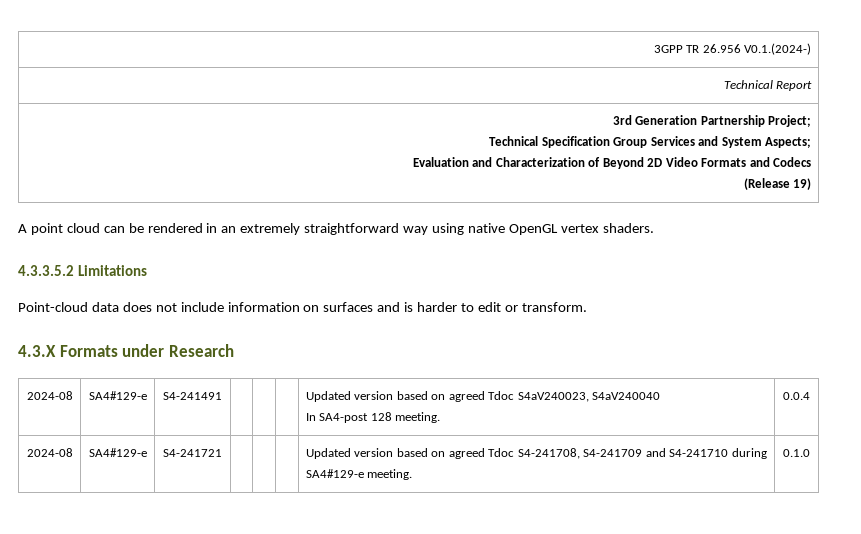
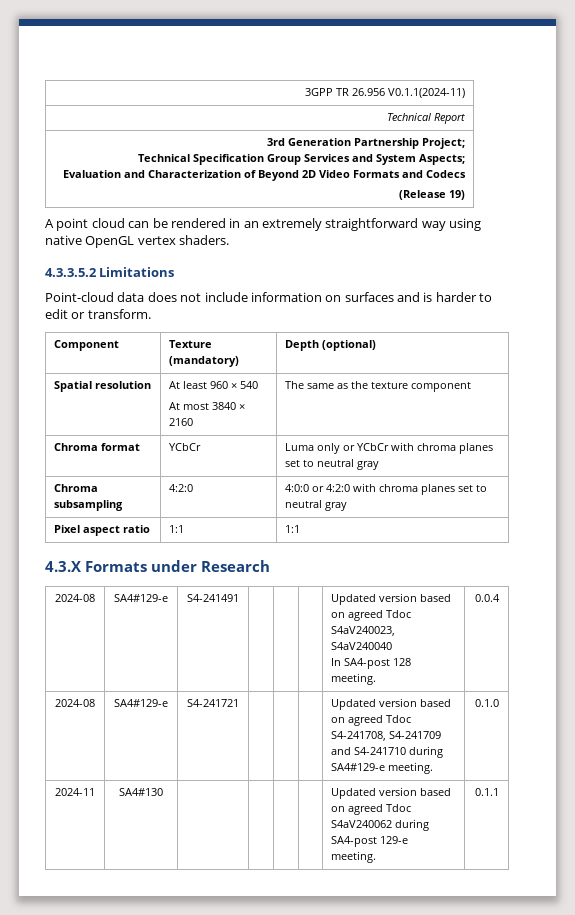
- 3GPP TR 26.956 V0.1.(2024-)
+ 3GPP TR 26.956 V0.1.1(2024-11)
+ Component | Texture (mandatory) | Depth (optional)
+ Spatial resolution | At least 960 × 540
+ At most 3840 × 2160 | The same as the texture component
+ Chroma format | YCbCr | Luma only or YCbCr with chroma planes set to neutral gray
+ Chroma subsampling | 4:2:0 | 4:0:0 or 4:2:0 with chroma planes set to neutral gray
+ Pixel aspect ratio | 1:1 | 1:1
+ 2024-11 | SA4#130 | | | | | Updated version based on agreed Tdoc S4aV240062 during SA4-post 129-e meeting. | 0.1.1

